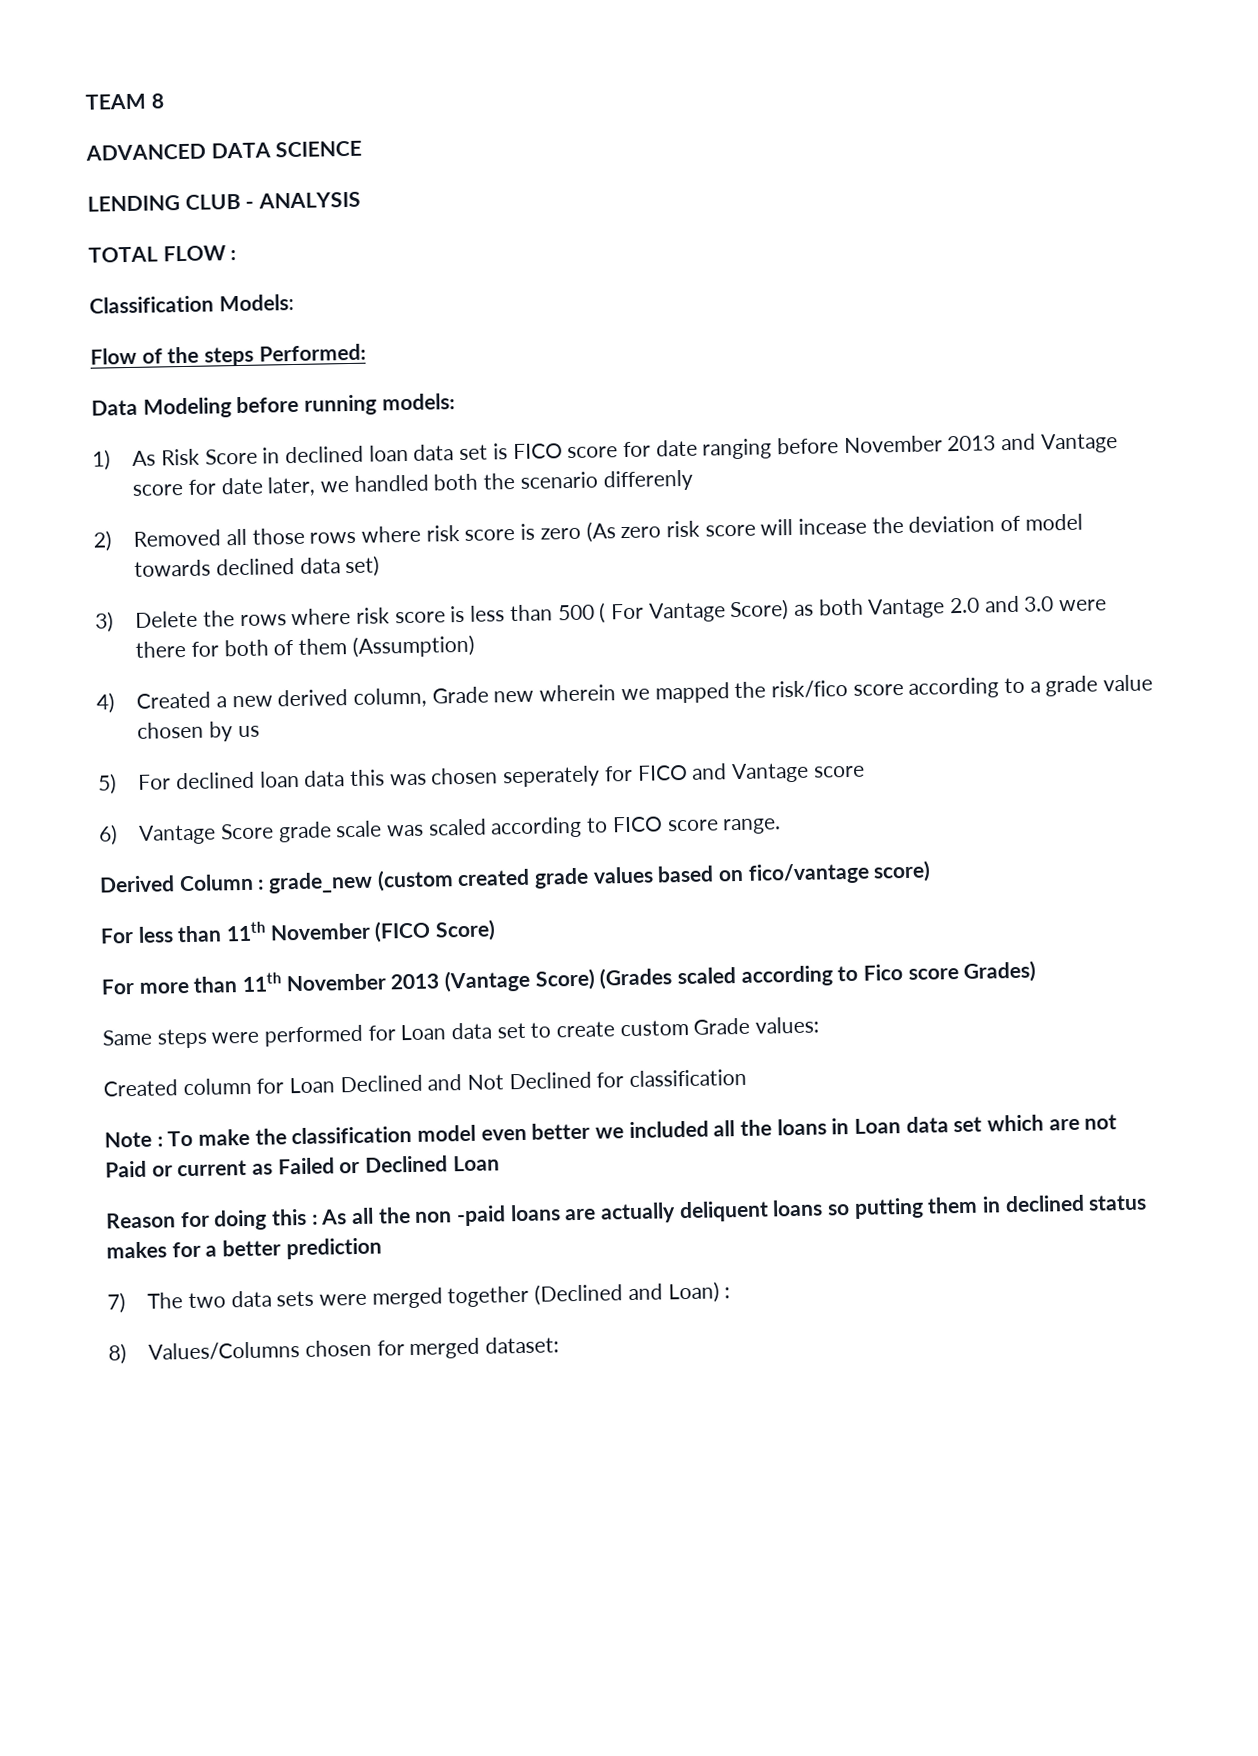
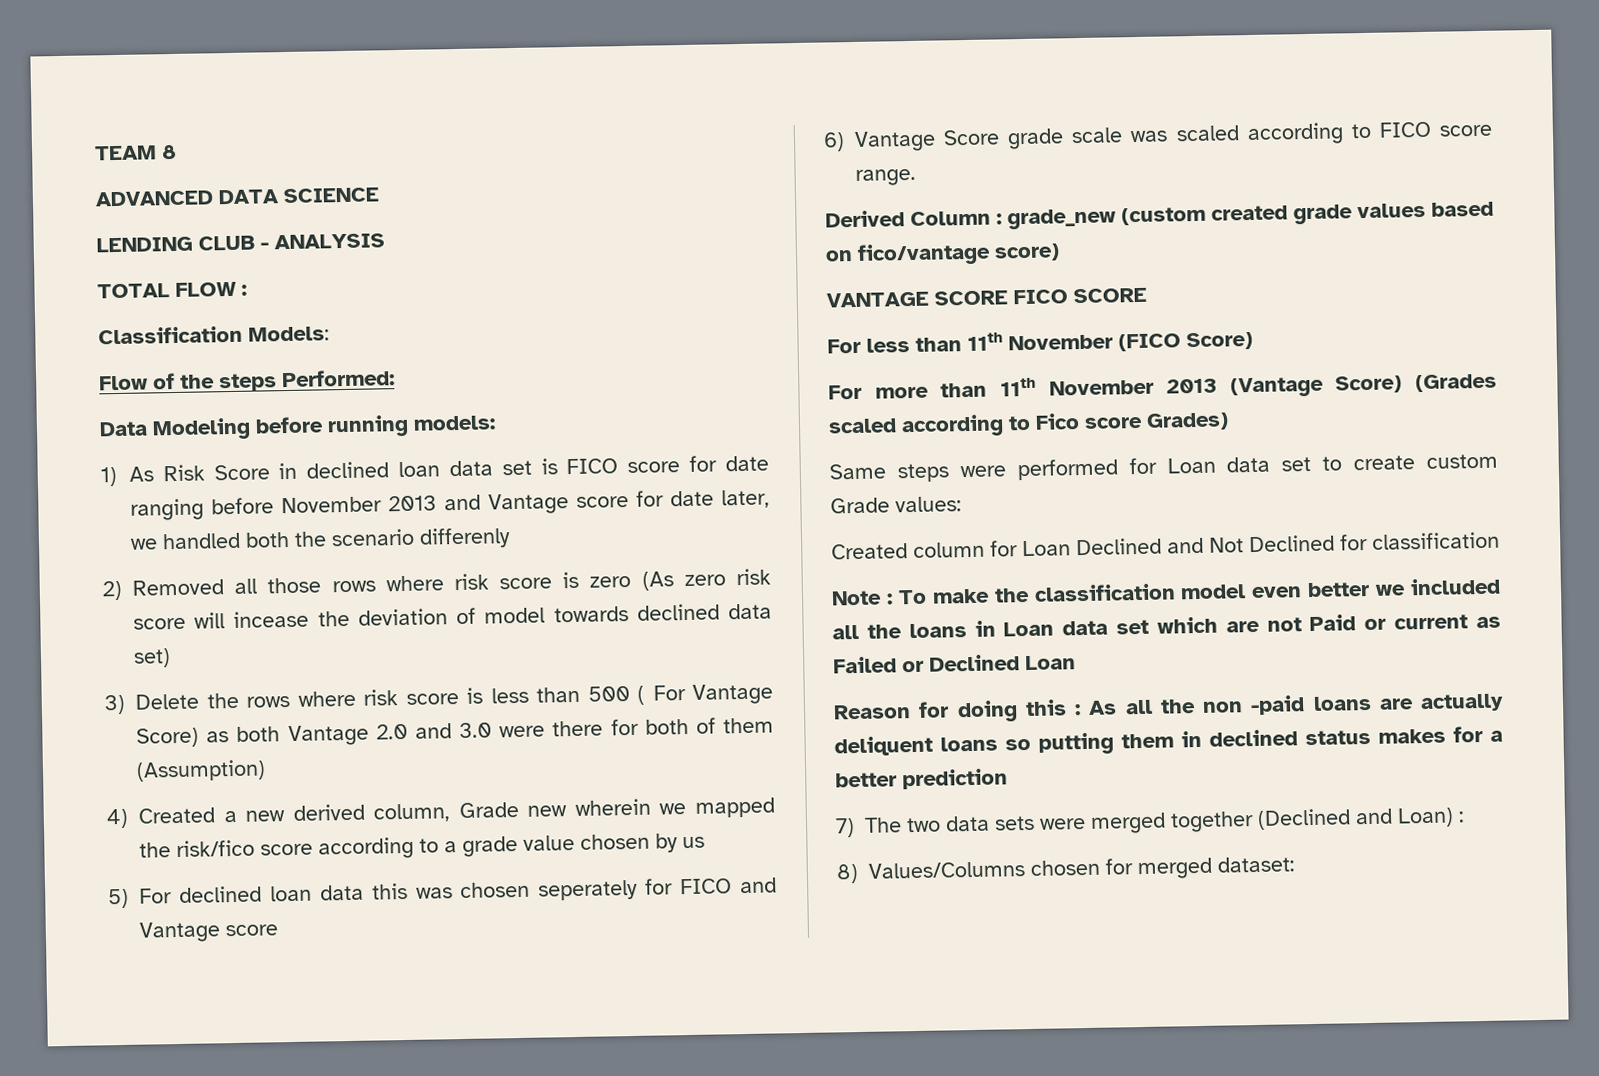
+ VANTAGE SCORE FICO SCORE

